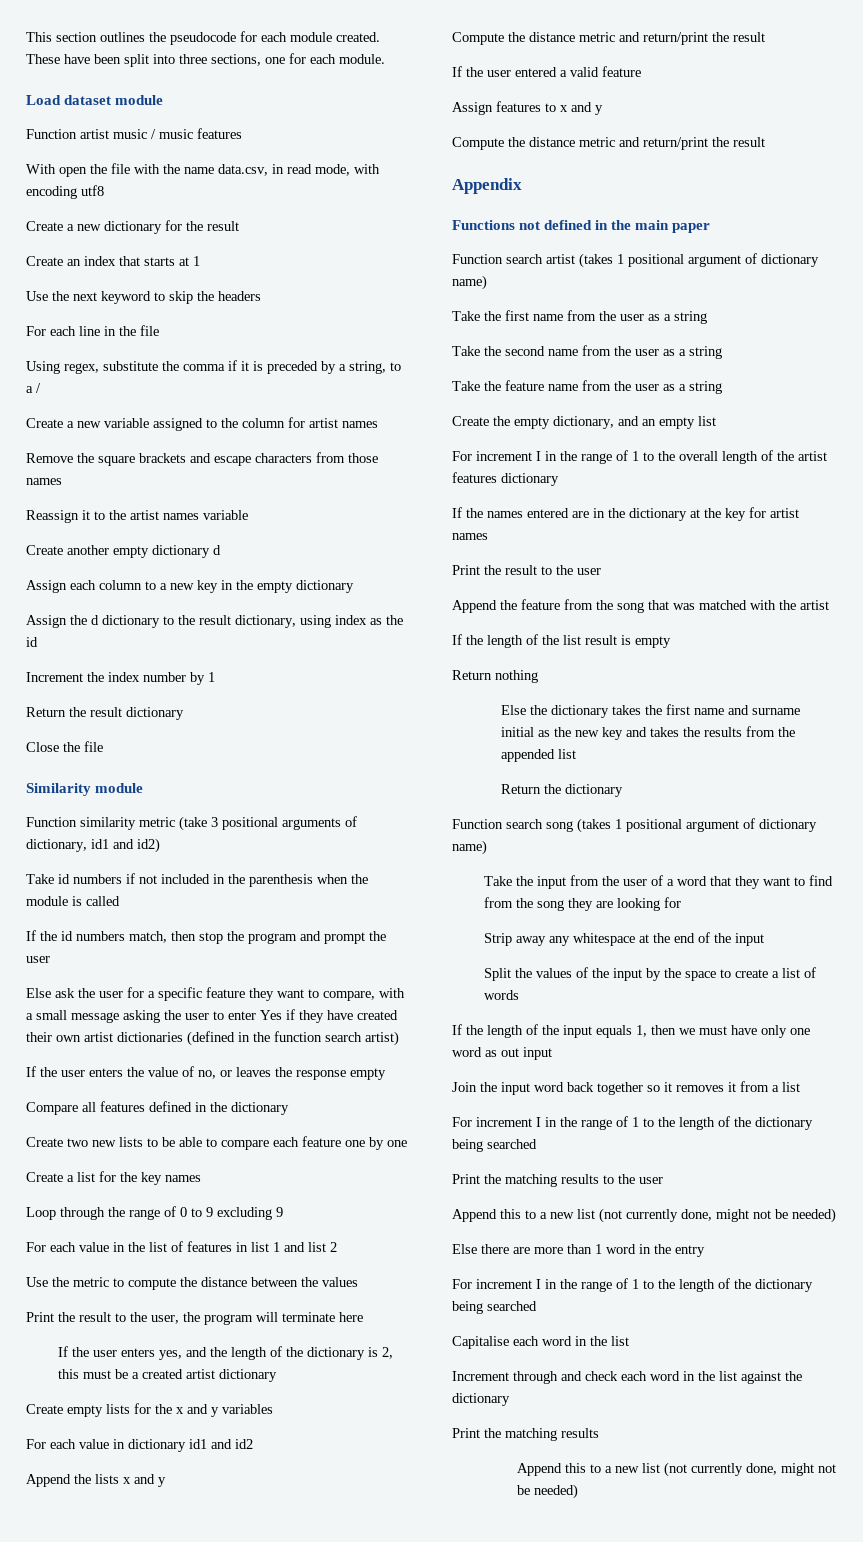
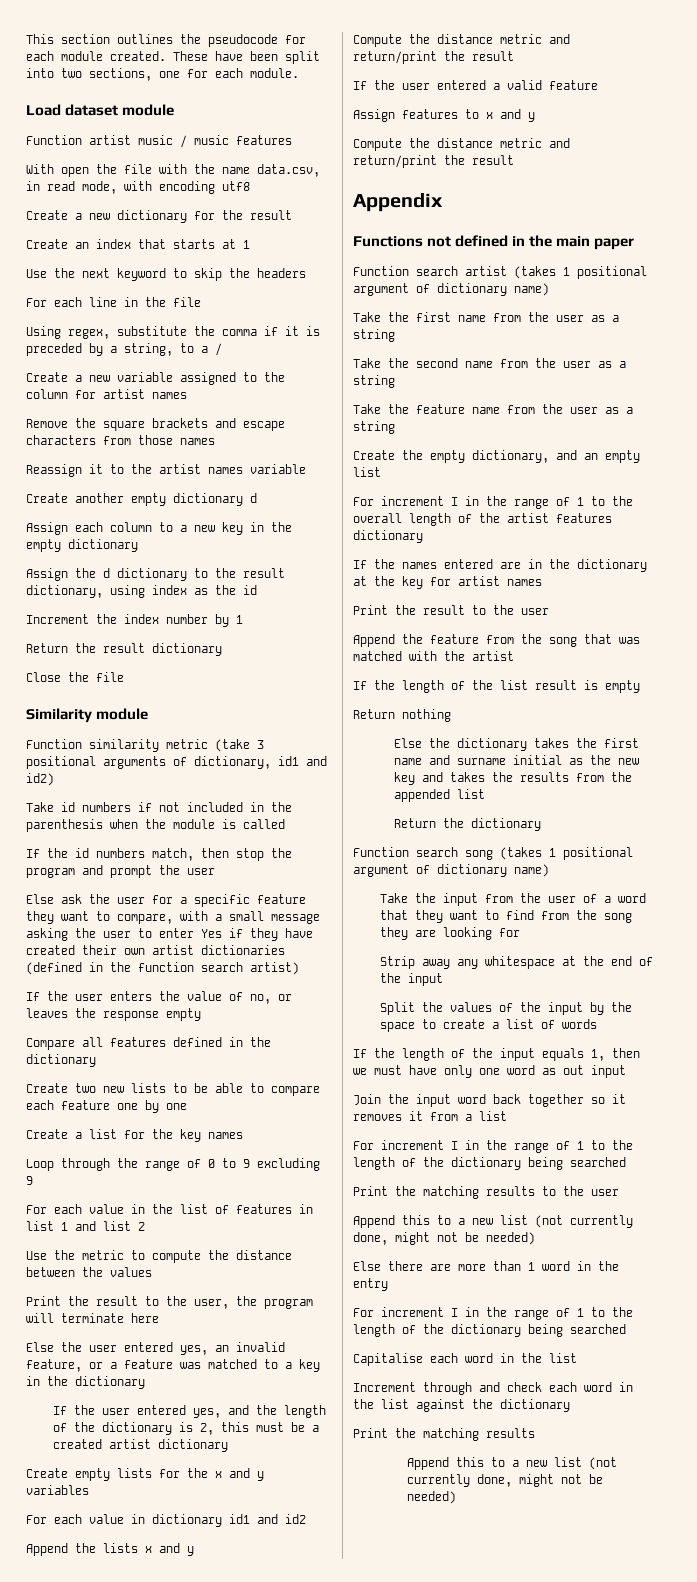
- These have been split into three sections, one for each module.
+ These have been split into two sections, one for each module.
- If the user enters yes, and the length of the dictionary is 2, this must be a created artist dictionary
+ Else the user entered yes, an invalid feature, or a feature was matched to a key in the dictionary
+ If the user entered yes, and the length of the dictionary is 2, this must be a created artist dictionary

